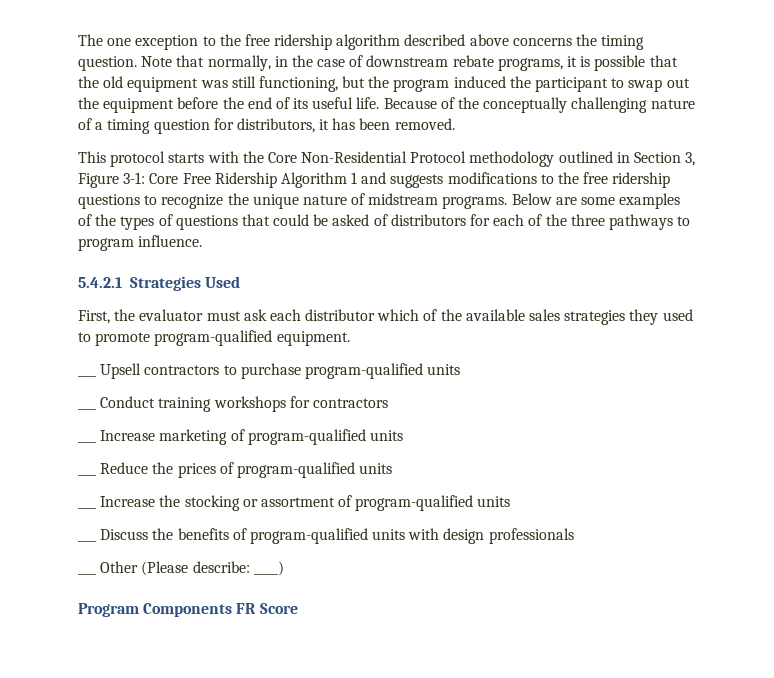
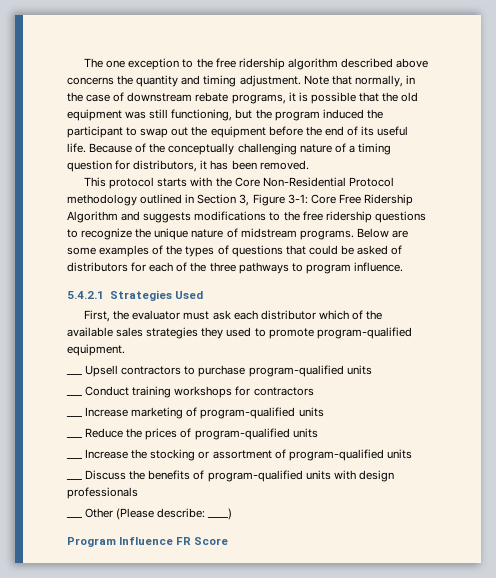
- The one exception to the free ridership algorithm described above concerns the timing question.
+ The one exception to the free ridership algorithm described above concerns the quantity and timing adjustment.
- This protocol starts with the Core Non-Residential Protocol methodology outlined in Section 3, Figure 3-1: Core Free Ridership Algorithm 1 and suggests modifications to the free ridership questions to recognize the unique nature of midstream programs.
+ This protocol starts with the Core Non-Residential Protocol methodology outlined in Section 3, Figure 3-1: Core Free Ridership Algorithm and suggests modifications to the free ridership questions to recognize the unique nature of midstream programs.
- Program Components FR Score
+ Program Influence FR Score

